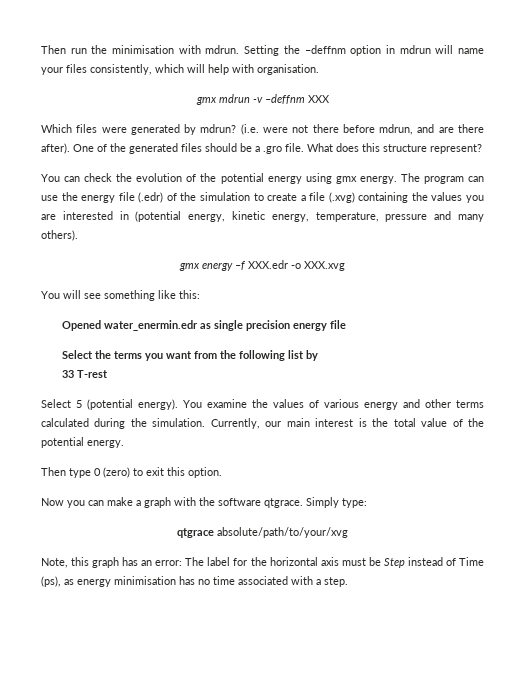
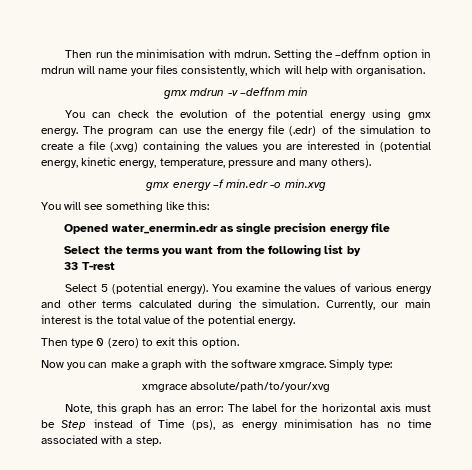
- gmx mdrun -v –deffnm XXX
- Which files were generated by mdrun? (i.e. were not there before mdrun, and are there after). One of the generated files should be a .gro file. What does this structure represent?
+ gmx mdrun -v –deffnm min
- gmx energy –f XXX.edr -o XXX.xvg
+ gmx energy –f min.edr -o min.xvg
- Now you can make a graph with the software qtgrace.
+ Now you can make a graph with the software xmgrace.
- qtgrace absolute/path/to/your/xvg
+ xmgrace absolute/path/to/your/xvg

